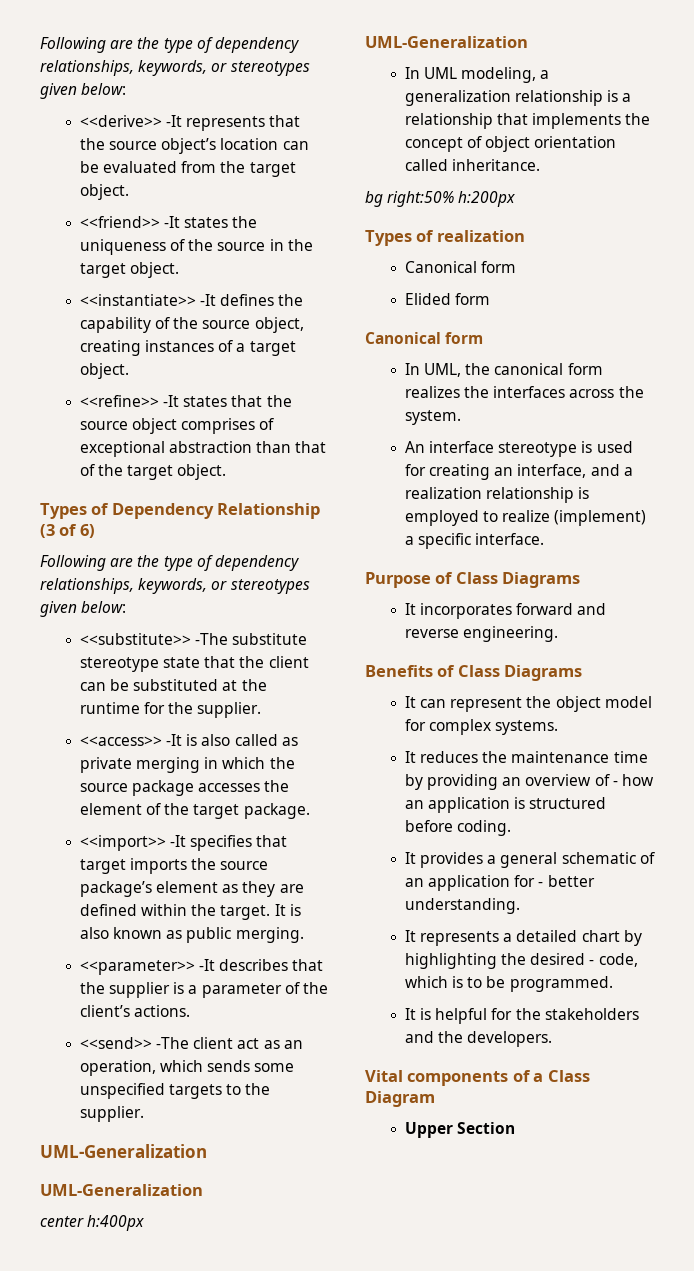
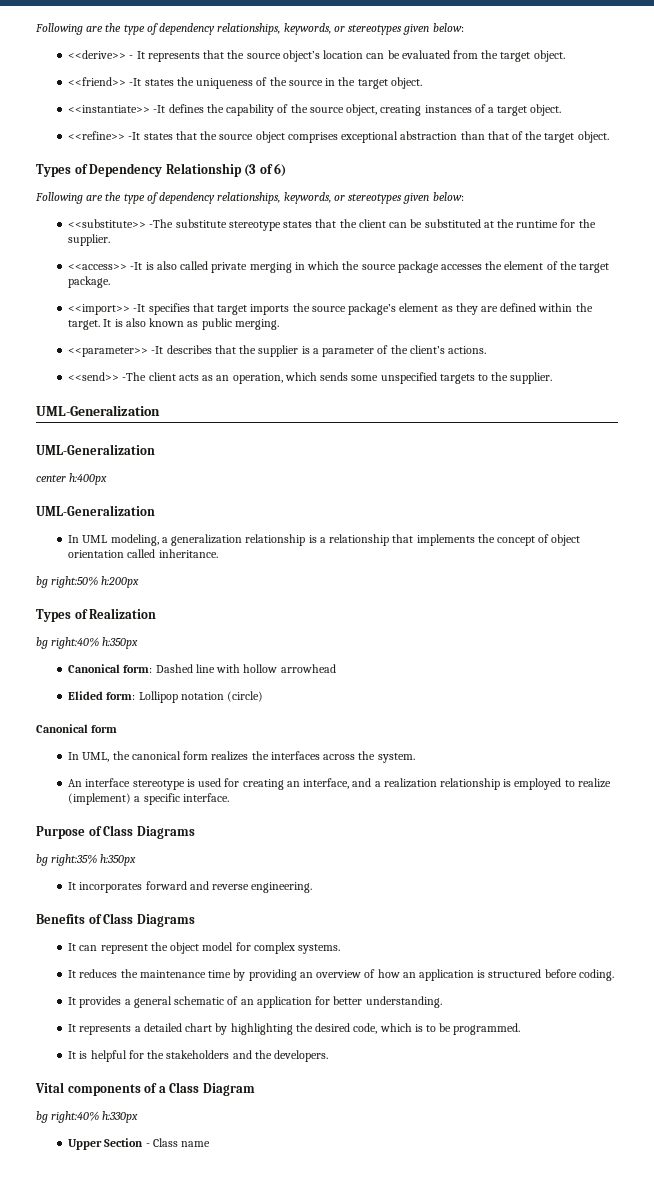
- <<derive>> -It represents that the source object’s location can be evaluated from the target object.
+ <<derive>> - It represents that the source object’s location can be evaluated from the target object.
- <<refine>> -It states that the source object comprises of exceptional abstraction than that of the target object.
+ <<refine>> -It states that the source object comprises exceptional abstraction than that of the target object.
- <<substitute>> -The substitute stereotype state that the client can be substituted at the runtime for the supplier.
+ <<substitute>> -The substitute stereotype states that the client can be substituted at the runtime for the supplier.
- <<access>> -It is also called as private merging in which the source package accesses the element of the target package.
+ <<access>> -It is also called private merging in which the source package accesses the element of the target package.
- <<send>> -The client act as an operation, which sends some unspecified targets to the supplier.
+ <<send>> -The client acts as an operation, which sends some unspecified targets to the supplier.
- Types of realization
- Canonical form
- Elided form
+ Types of Realization
+ bg right:40% h:350px
+ Canonical form: Dashed line with hollow arrowhead
+ Elided form: Lollipop notation (circle)
+ bg right:35% h:350px
- It reduces the maintenance time by providing an overview of - how an application is structured before coding.
+ It reduces the maintenance time by providing an overview of how an application is structured before coding.
- It provides a general schematic of an application for - better understanding.
+ It provides a general schematic of an application for better understanding.
- It represents a detailed chart by highlighting the desired - code, which is to be programmed.
+ It represents a detailed chart by highlighting the desired code, which is to be programmed.
+ bg right:40% h:330px
- Upper Section
+ Upper Section - Class name

